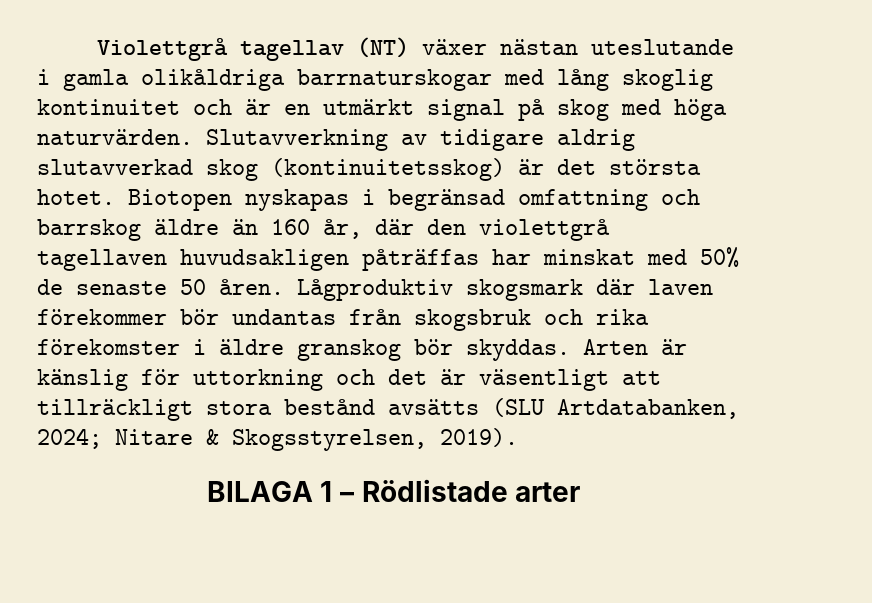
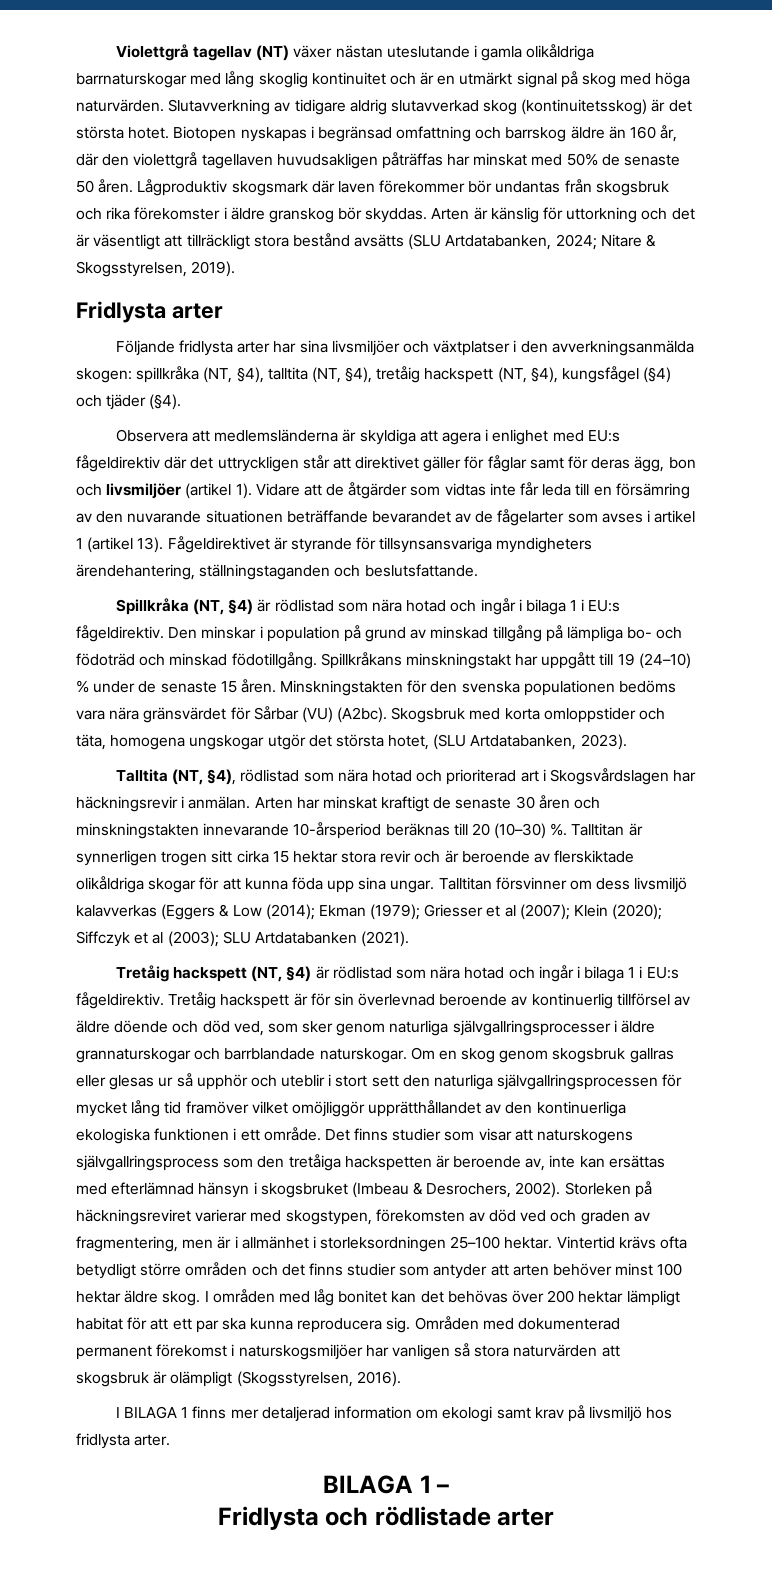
+ Fridlysta arter
+ Följande fridlysta arter har sina livsmiljöer och växtplatser i den avverkningsanmälda skogen: spillkråka (NT, §4), talltita (NT, §4), tretåig hackspett (NT, §4), kungsfågel (§4) och tjäder (§4).
+ Observera att medlemsländerna är skyldiga att agera i enlighet med EU:s fågeldirektiv där det uttryckligen står att direktivet gäller för fåglar samt för deras ägg, bon och livsmiljöer (artikel 1). Vidare att de åtgärder som vidtas inte får leda till en försämring av den nuvarande situationen beträffande bevarandet av de fågelarter som avses i artikel 1 (artikel 13). Fågeldirektivet är styrande för tillsynsansvariga myndigheters ärendehantering, ställningstaganden och beslutsfattande.
+ Spillkråka (NT, §4) är rödlistad som nära hotad och ingår i bilaga 1 i EU:s fågeldirektiv. Den minskar i population på grund av minskad tillgång på lämpliga bo- och födoträd och minskad födotillgång. Spillkråkans minskningstakt har uppgått till 19 (24–10) % under de senaste 15 åren. Minskningstakten för den svenska populationen bedöms vara nära gränsvärdet för Sårbar (VU) (A2bc). Skogsbruk med korta omloppstider och täta, homogena ungskogar utgör det största hotet, (SLU Artdatabanken, 2023).
+ Talltita (NT, §4), rödlistad som nära hotad och prioriterad art i Skogsvårdslagen har häckningsrevir i anmälan. Arten har minskat kraftigt de senaste 30 åren och minskningstakten innevarande 10-årsperiod beräknas till 20 (10–30) %. Talltitan är synnerligen trogen sitt cirka 15 hektar stora revir och är beroende av flerskiktade olikåldriga skogar för att kunna föda upp sina ungar. Talltitan försvinner om dess livsmiljö kalavverkas (Eggers & Low (2014); Ekman (1979); Griesser et al (2007); Klein (2020); Siffczyk et al (2003); SLU Artdatabanken (2021).
+ Tretåig hackspett (NT, §4) är rödlistad som nära hotad och ingår i bilaga 1 i EU:s fågeldirektiv. Tretåig hackspett är för sin överlevnad beroende av kontinuerlig tillförsel av äldre döende och död ved, som sker genom naturliga självgallringsprocesser i äldre grannaturskogar och barrblandade naturskogar. Om en skog genom skogsbruk gallras eller glesas ur så upphör och uteblir i stort sett den naturliga självgallringsprocessen för mycket lång tid framöver vilket omöjliggör upprätthållandet av den kontinuerliga ekologiska funktionen i ett område. Det finns studier som visar att naturskogens självgallringsprocess som den tretåiga hackspetten är beroende av, inte kan ersättas med efterlämnad hänsyn i skogsbruket (Imbeau & Desrochers, 2002). Storleken på häckningsreviret varierar med skogstypen, förekomsten av död ved och graden av fragmentering, men är i allmänhet i storleksordningen 25–100 hektar. Vintertid krävs ofta betydligt större områden och det finns studier som antyder att arten behöver minst 100 hektar äldre skog. I områden med låg bonitet kan det behövas över 200 hektar lämpligt habitat för att ett par ska kunna reproducera sig. Områden med dokumenterad permanent förekomst i naturskogsmiljöer har vanligen så stora naturvärden att skogsbruk är olämpligt (Skogsstyrelsen, 2016).
+ I BILAGA 1 finns mer detaljerad information om ekologi samt krav på livsmiljö hos fridlysta arter.
- BILAGA 1 – Rödlistade arter
+ BILAGA 1 –
+ Fridlysta och rödlistade arter

